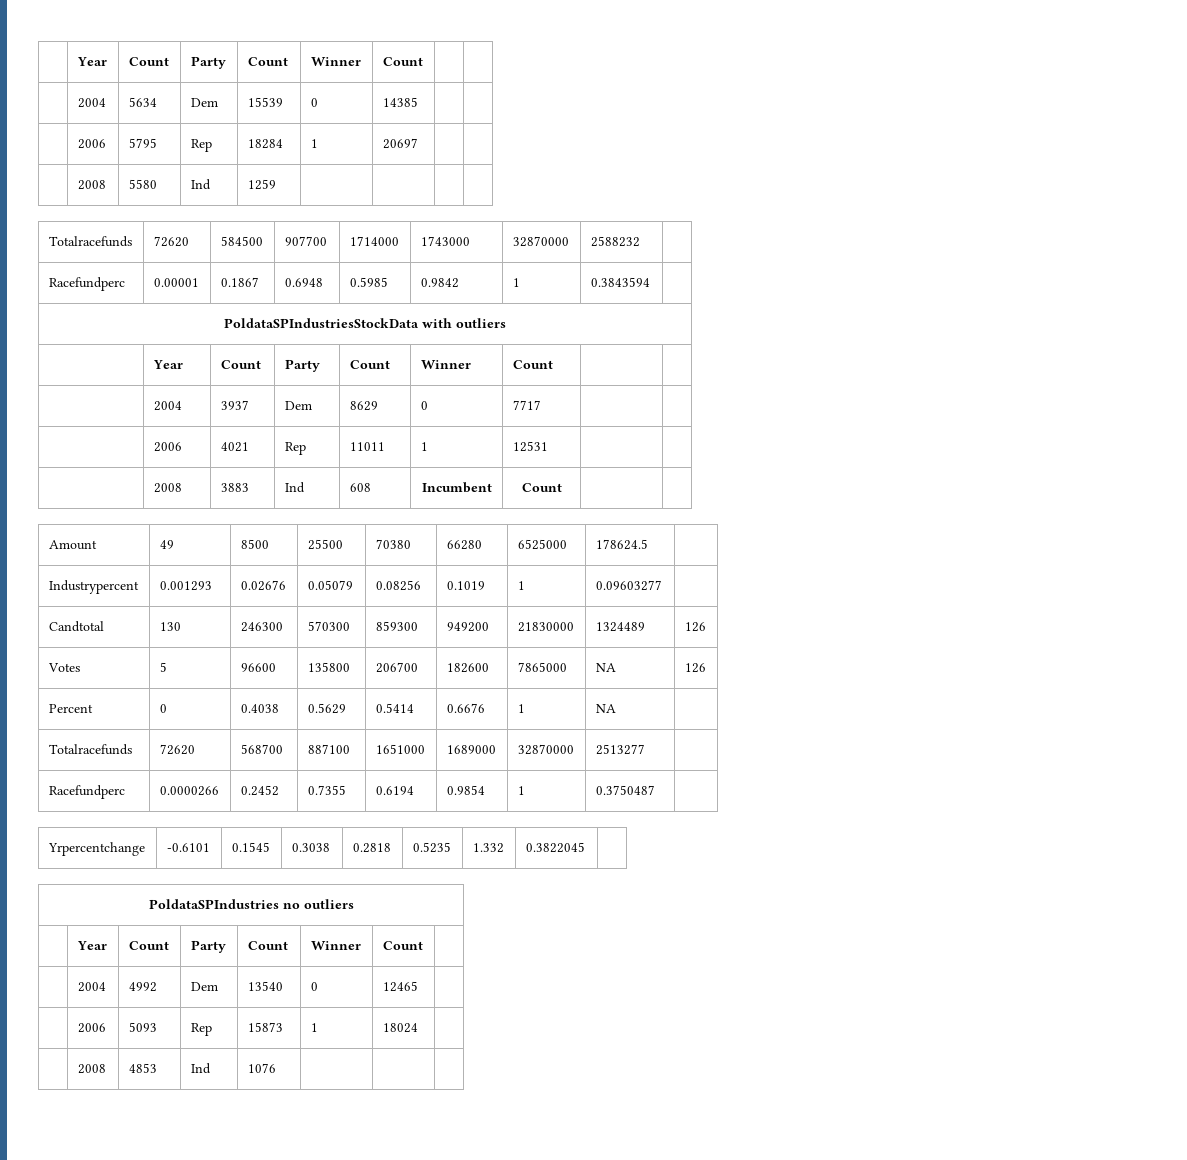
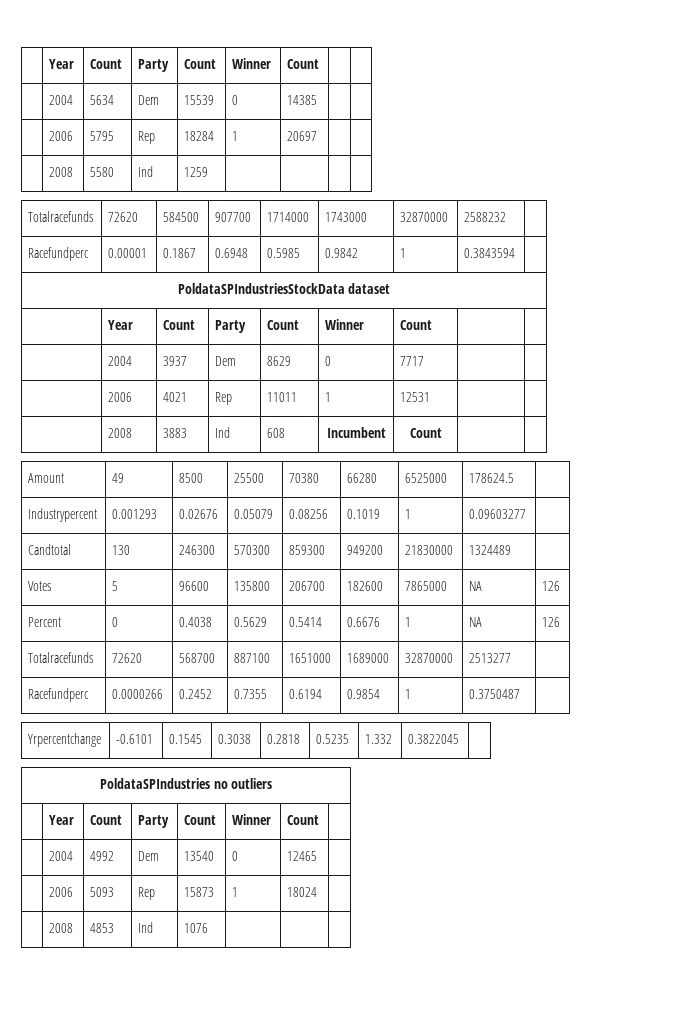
- PoldataSPIndustriesStockData with outliers
+ PoldataSPIndustriesStockData dataset
- Candtotal | 130 | 246300 | 570300 | 859300 | 949200 | 21830000 | 1324489 | 126
+ Candtotal | 130 | 246300 | 570300 | 859300 | 949200 | 21830000 | 1324489 |
- Percent | 0 | 0.4038 | 0.5629 | 0.5414 | 0.6676 | 1 | NA |
+ Percent | 0 | 0.4038 | 0.5629 | 0.5414 | 0.6676 | 1 | NA | 126

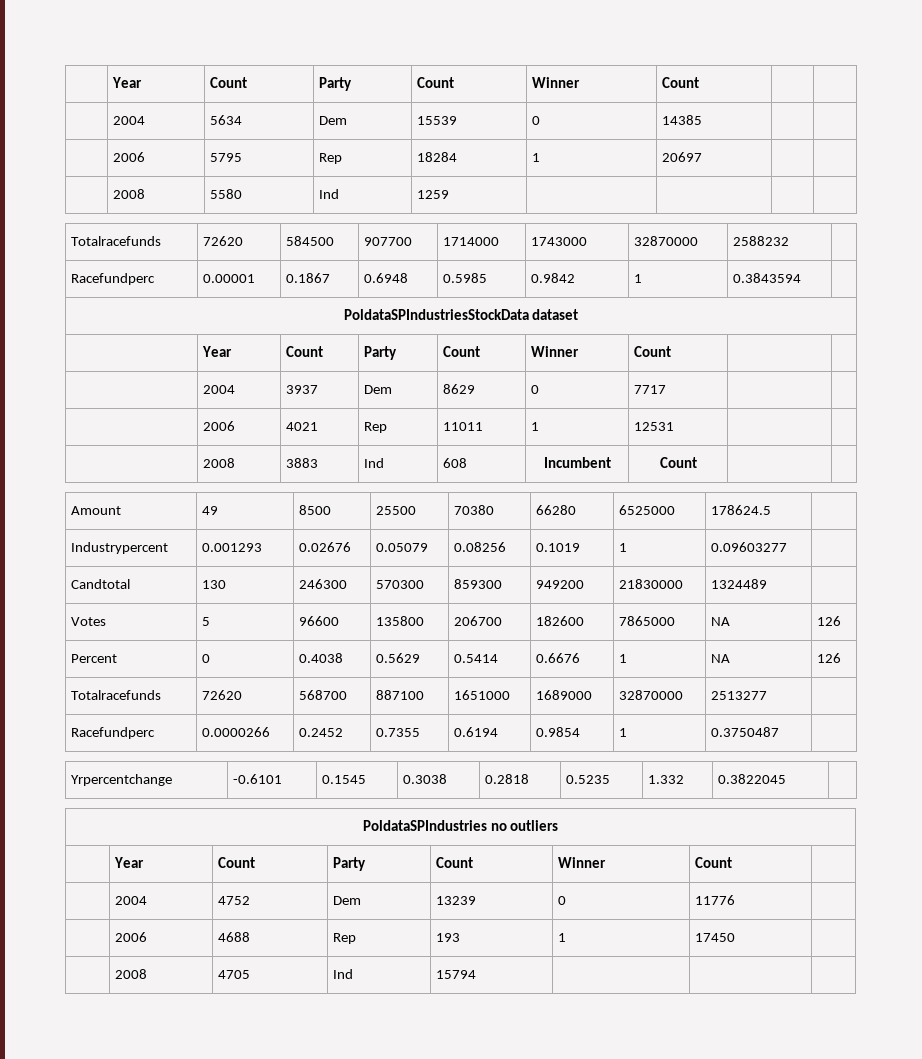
- | 2004 | 4992 | Dem | 13540 | 0 | 12465 |
- | 2006 | 5093 | Rep | 15873 | 1 | 18024 |
- | 2008 | 4853 | Ind | 1076 | | |
+ | 2004 | 4752 | Dem | 13239 | 0 | 11776 |
+ | 2006 | 4688 | Rep | 193 | 1 | 17450 |
+ | 2008 | 4705 | Ind | 15794 | | |

